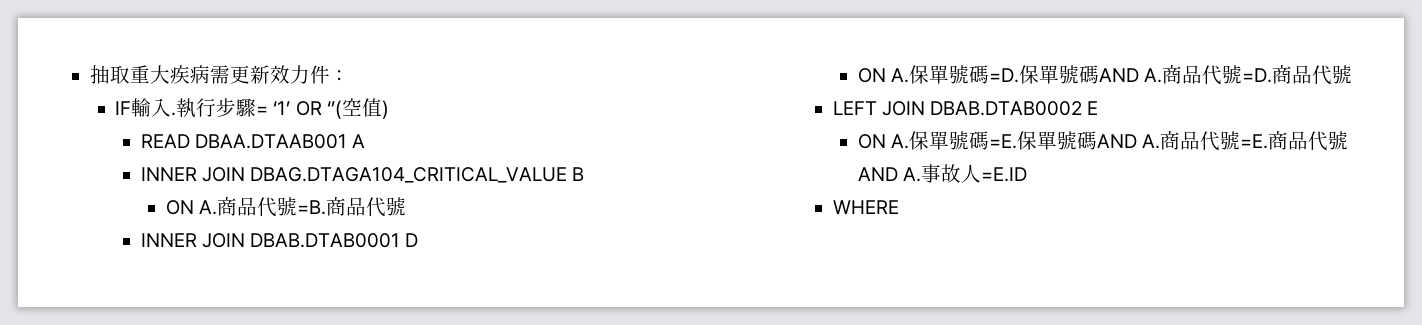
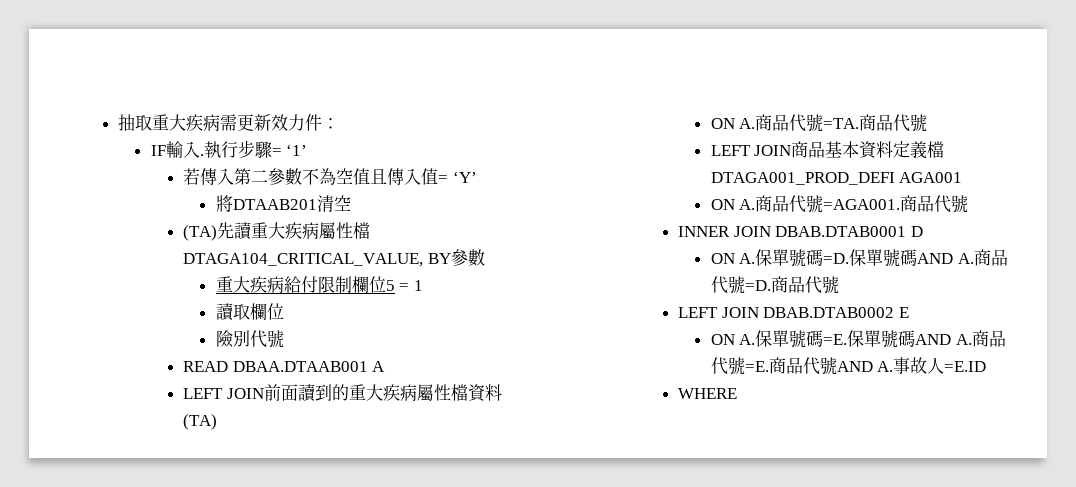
- 執行步驟= ‘1’ OR ‘’(空值)
+ 執行步驟= ‘1’
+ 若傳入第二參數不為空值且傳入值= ‘Y’
+ 將DTAAB201清空
+ (TA)先讀重大疾病屬性檔DTAGA104_CRITICAL_VALUE, BY參數
+ 重大疾病給付限制欄位5 = 1
+ 讀取欄位
+ 險別代號
  READ DBAA.DTAAB001 A
- INNER JOIN DBAG.DTAGA104_CRITICAL_VALUE B
- ON A.商品代號=B.
+ LEFT JOIN前面讀到的重大疾病屬性檔資料(TA)
+ ON A.商品代號=TA.商品代號
+ LEFT JOIN商品基本資料定義檔DTAGA001_PROD_DEFI AGA001
+ ON A.商品代號=AGA001.

